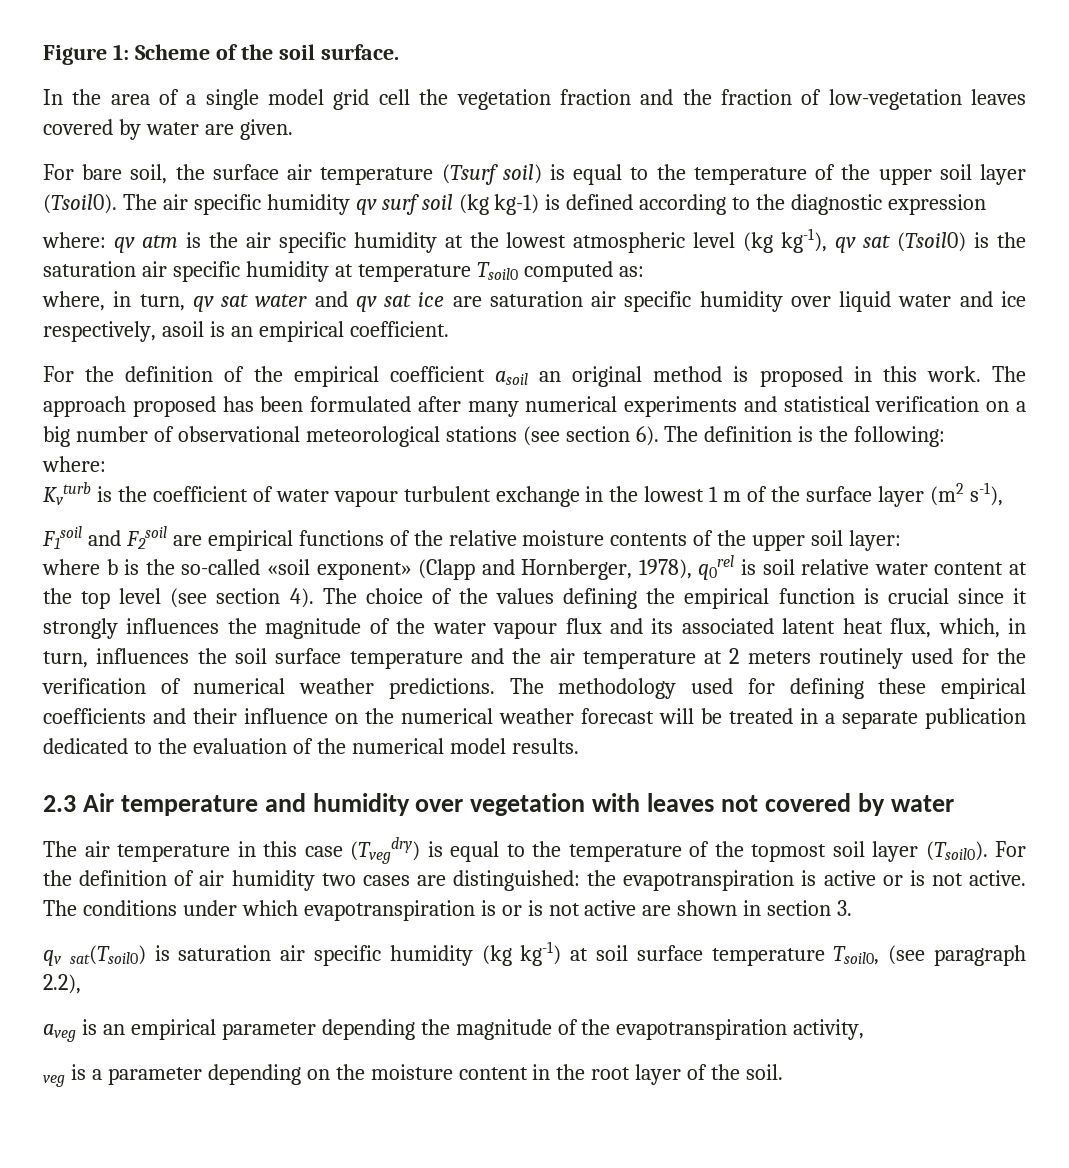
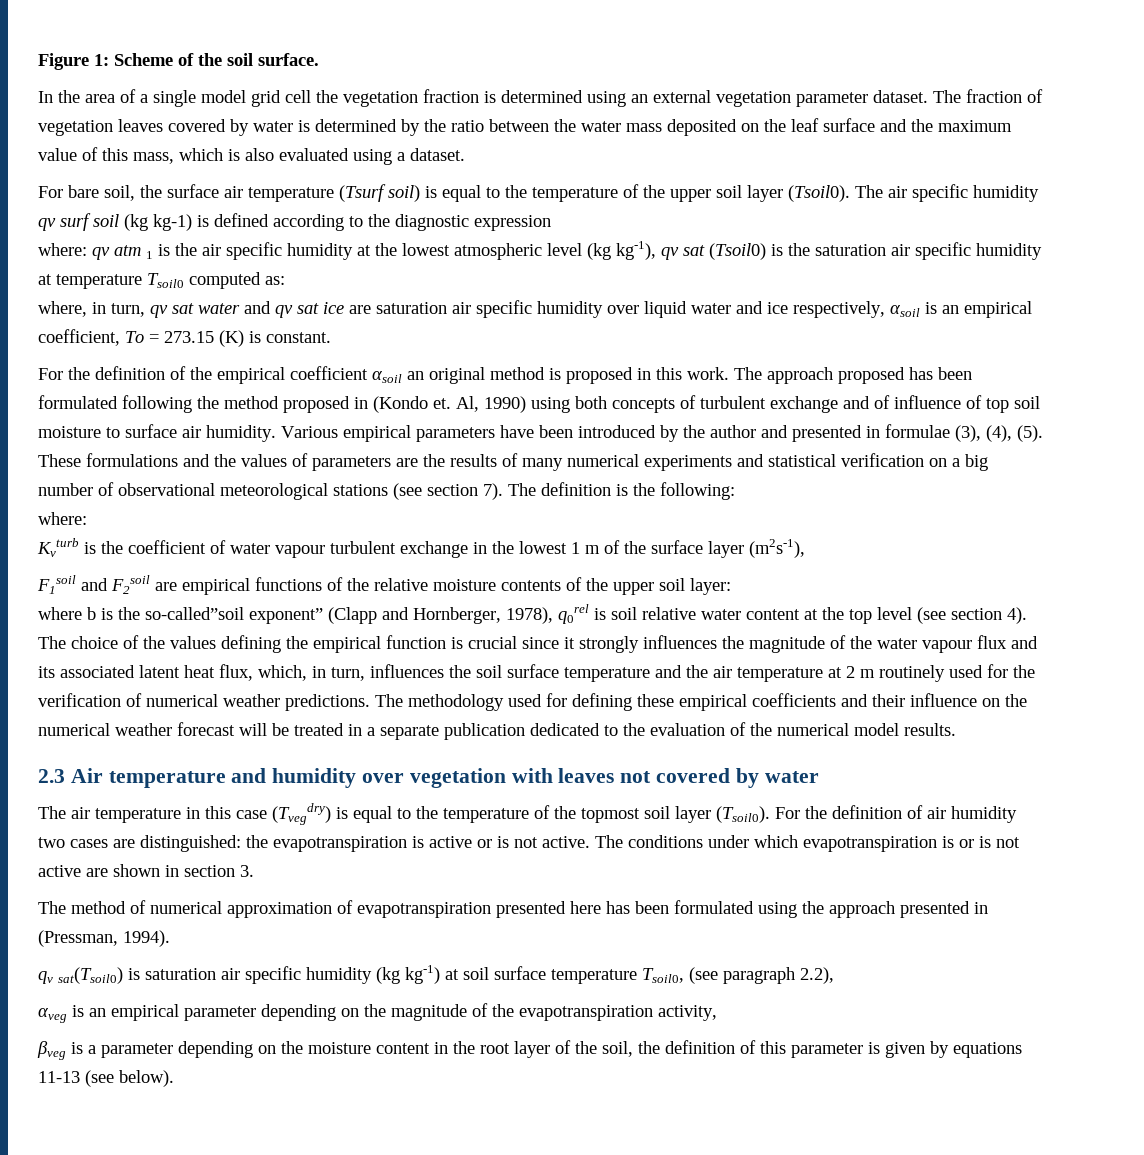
- In the area of a single model grid cell the vegetation fraction and the fraction of low-vegetation leaves covered by water are given.
+ In the area of a single model grid cell the vegetation fraction is determined using an external vegetation parameter dataset. The fraction of vegetation leaves covered by water is determined by the ratio between the water mass deposited on the leaf surface and the maximum value of this mass, which is also evaluated using a dataset.
- where: qv atm is the air specific humidity at the lowest atmospheric level (kg kg-1), qv sat (Tsoil0) is the saturation air specific humidity at temperature Tsoil0 computed as:
+ where: qv atm 1 is the air specific humidity at the lowest atmospheric level (kg kg-1), qv sat (Tsoil0) is the saturation air specific humidity at temperature Tsoil0 computed as:
- where, in turn, qv sat water and qv sat ice are saturation air specific humidity over liquid water and ice respectively, asoil is an empirical coefficient.
+ where, in turn, qv sat water and qv sat ice are saturation air specific humidity over liquid water and ice respectively, αsoil is an empirical coefficient, To = 273.15 (K) is constant.
- For the definition of the empirical coefficient asoil an original method is proposed in this work.
+ For the definition of the empirical coefficient αsoil an original method is proposed in this work.
- The approach proposed has been formulated after many numerical experiments and statistical verification on a big number of observational meteorological stations (see section 6).
+ The approach proposed has been formulated following the method proposed in (Kondo et. Al, 1990) using both concepts of turbulent exchange and of influence of top soil moisture to surface air humidity. Various empirical parameters have been introduced by the author and presented in formulae (3), (4), (5). These formulations and the values of parameters are the results of many numerical experiments and statistical verification on a big number of observational meteorological stations (see section 7).
- Kvturb is the coefficient of water vapour turbulent exchange in the lowest 1 m of the surface layer (m2 s-1),
+ Kvturb is the coefficient of water vapour turbulent exchange in the lowest 1 m of the surface layer (m2s-1),
- where b is the so-called «soil exponent» (Clapp and Hornberger, 1978), q0rel is soil relative water content at the top level (see section 4).
+ where b is the so-called”soil exponent” (Clapp and Hornberger, 1978), q0rel is soil relative water content at the top level (see section 4).
- The choice of the values defining the empirical function is crucial since it strongly influences the magnitude of the water vapour flux and its associated latent heat flux, which, in turn, influences the soil surface temperature and the air temperature at 2 meters routinely used for the verification of numerical weather predictions.
+ The choice of the values defining the empirical function is crucial since it strongly influences the magnitude of the water vapour flux and its associated latent heat flux, which, in turn, influences the soil surface temperature and the air temperature at 2 m routinely used for the verification of numerical weather predictions.
+ The method of numerical approximation of evapotranspiration presented here has been formulated using the approach presented in (Pressman, 1994).
- aveg is an empirical parameter depending the magnitude of the evapotranspiration activity,
+ αveg is an empirical parameter depending on the magnitude of the evapotranspiration activity,
- veg is a parameter depending on the moisture content in the root layer of the soil.
+ βveg is a parameter depending on the moisture content in the root layer of the soil, the definition of this parameter is given by equations 11-13 (see below).

